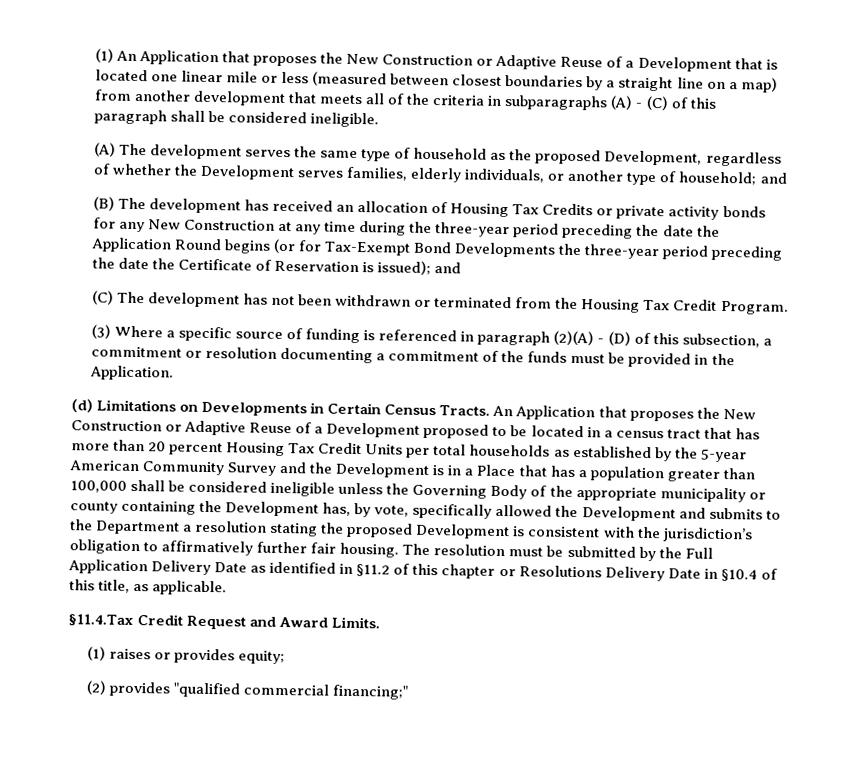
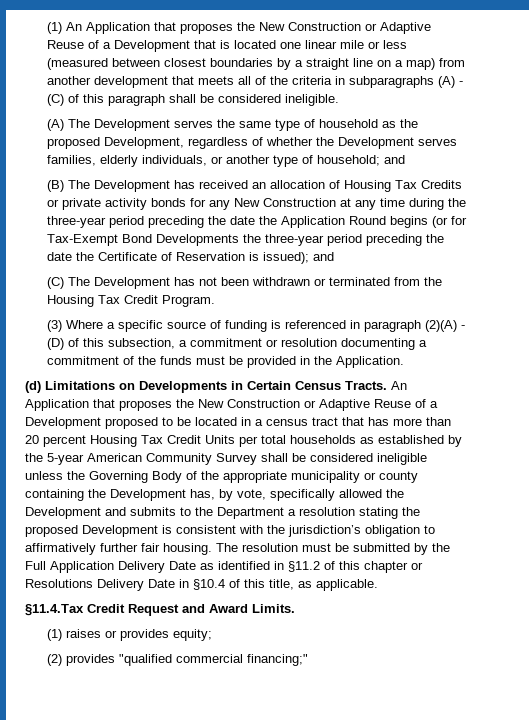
- (A) The development serves the same type of household as the proposed Development, regardless of whether the Development serves families, elderly individuals, or another type of household; and
+ (A) The Development serves the same type of household as the proposed Development, regardless of whether the Development serves families, elderly individuals, or another type of household; and
- (B) The development has received an allocation of Housing Tax Credits or private activity bonds for any New Construction at any time during the three-year period preceding the date the Application Round begins (or for Tax-Exempt Bond Developments the three-year period preceding the date the Certificate of Reservation is issued); and
+ (B) The Development has received an allocation of Housing Tax Credits or private activity bonds for any New Construction at any time during the three-year period preceding the date the Application Round begins (or for Tax-Exempt Bond Developments the three-year period preceding the date the Certificate of Reservation is issued); and
- (C) The development has not been withdrawn or terminated from the Housing Tax Credit Program.
+ (C) The Development has not been withdrawn or terminated from the Housing Tax Credit Program.
- An Application that proposes the New Construction or Adaptive Reuse of a Development proposed to be located in a census tract that has more than 20 percent Housing Tax Credit Units per total households as established by the 5-year American Community Survey and the Development is in a Place that has a population greater than 100,000 shall be considered ineligible unless the Governing Body of the appropriate municipality or county containing the Development has, by vote, specifically allowed the Development and submits to the Department a resolution stating the proposed Development is consistent with the jurisdiction’s obligation to affirmatively further fair housing.
+ An Application that proposes the New Construction or Adaptive Reuse of a Development proposed to be located in a census tract that has more than 20 percent Housing Tax Credit Units per total households as established by the 5-year American Community Survey shall be considered ineligible unless the Governing Body of the appropriate municipality or county containing the Development has, by vote, specifically allowed the Development and submits to the Department a resolution stating the proposed Development is consistent with the jurisdiction’s obligation to affirmatively further fair housing.

